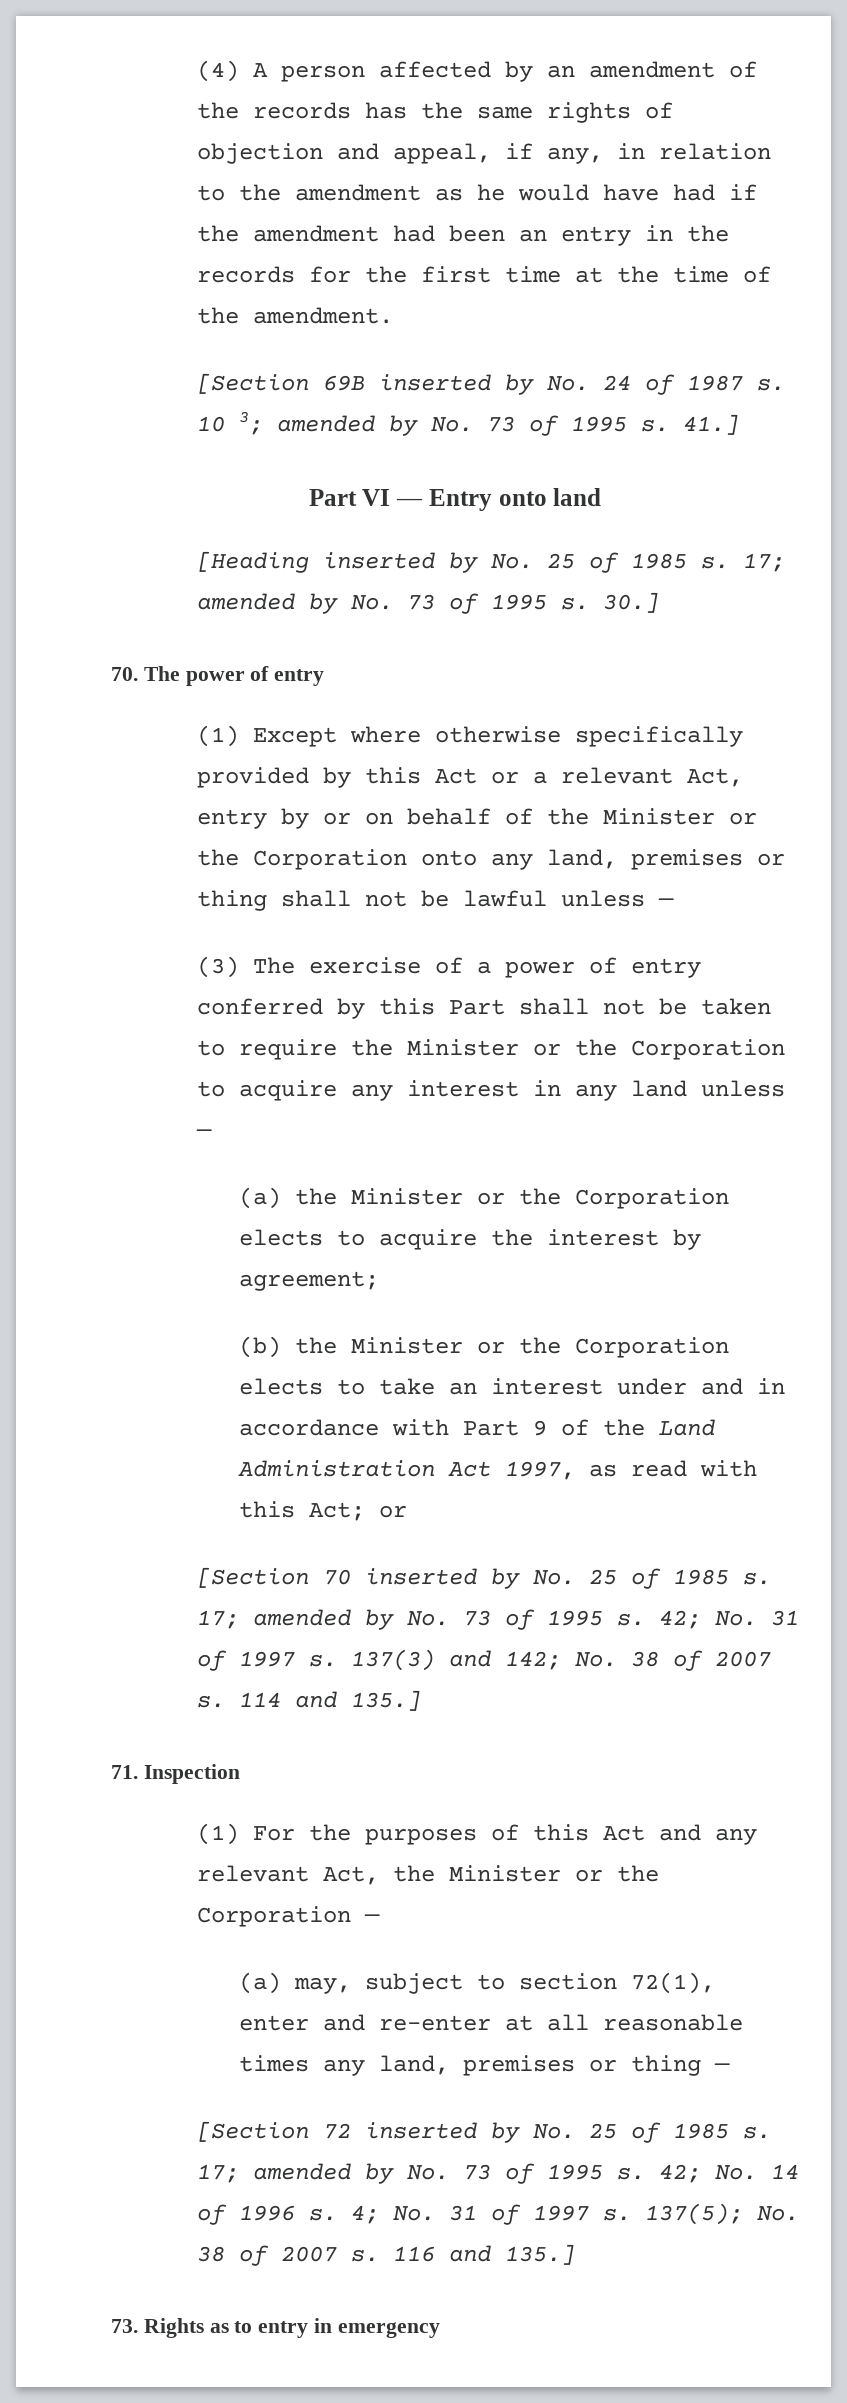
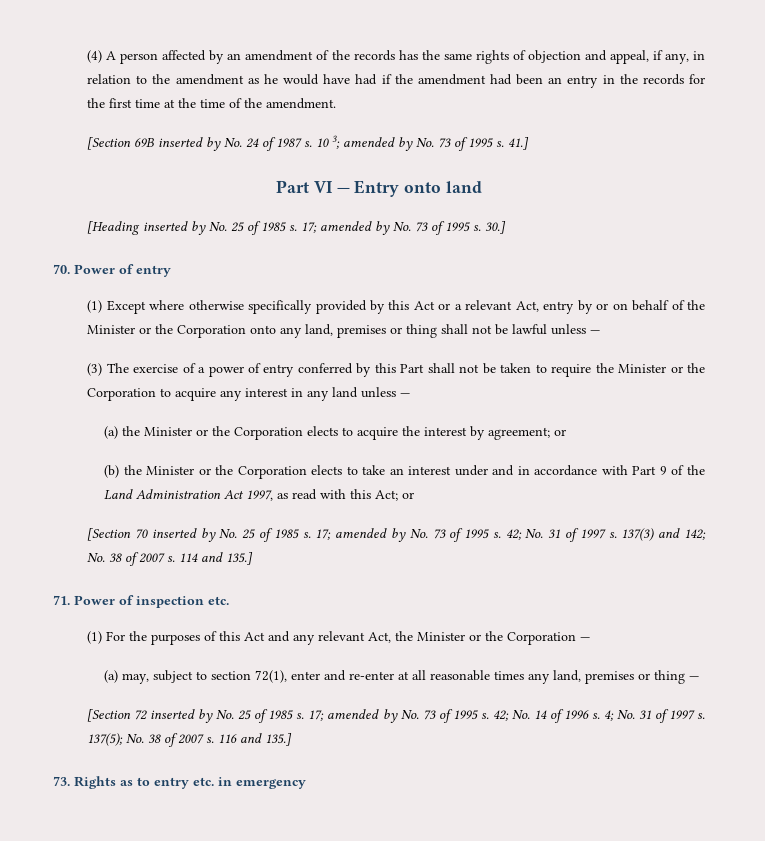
- 70. The power of entry
+ 70. Power of entry
- (a) the Minister or the Corporation elects to acquire the interest by agreement;
+ (a) the Minister or the Corporation elects to acquire the interest by agreement; or
- 71. Inspection
+ 71. Power of inspection etc.
- 73. Rights as to entry in emergency
+ 73. Rights as to entry etc. in emergency

